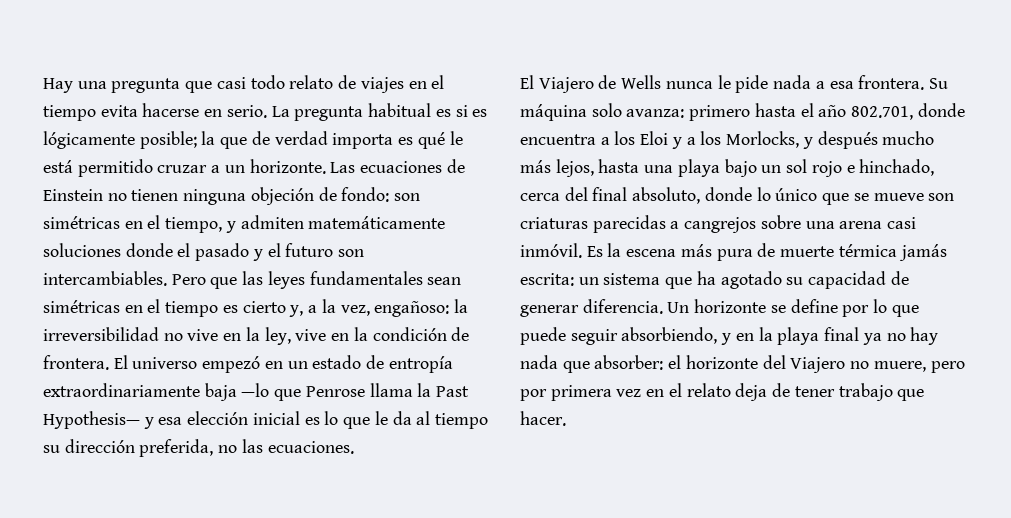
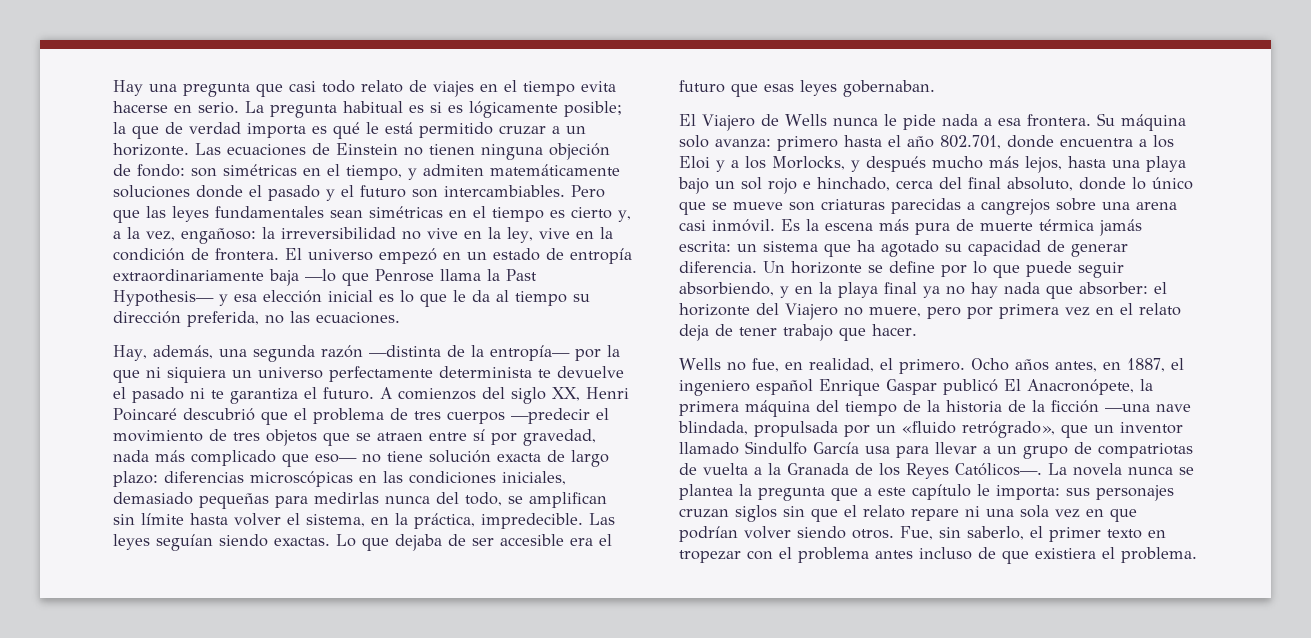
+ Hay, además, una segunda razón —distinta de la entropía— por la que ni siquiera un universo perfectamente determinista te devuelve el pasado ni te garantiza el futuro. A comienzos del siglo XX, Henri Poincaré descubrió que el problema de tres cuerpos —predecir el movimiento de tres objetos que se atraen entre sí por gravedad, nada más complicado que eso— no tiene solución exacta de largo plazo: diferencias microscópicas en las condiciones iniciales, demasiado pequeñas para medirlas nunca del todo, se amplifican sin límite hasta volver el sistema, en la práctica, impredecible. Las leyes seguían siendo exactas. Lo que dejaba de ser accesible era el futuro que esas leyes gobernaban.
+ Wells no fue, en realidad, el primero. Ocho años antes, en 1887, el ingeniero español Enrique Gaspar publicó El Anacronópete, la primera máquina del tiempo de la historia de la ficción —una nave blindada, propulsada por un «fluido retrógrado», que un inventor llamado Sindulfo García usa para llevar a un grupo de compatriotas de vuelta a la Granada de los Reyes Católicos—. La novela nunca se plantea la pregunta que a este capítulo le importa: sus personajes cruzan siglos sin que el relato repare ni una sola vez en que podrían volver siendo otros. Fue, sin saberlo, el primer texto en tropezar con el problema antes incluso de que existiera el problema.

